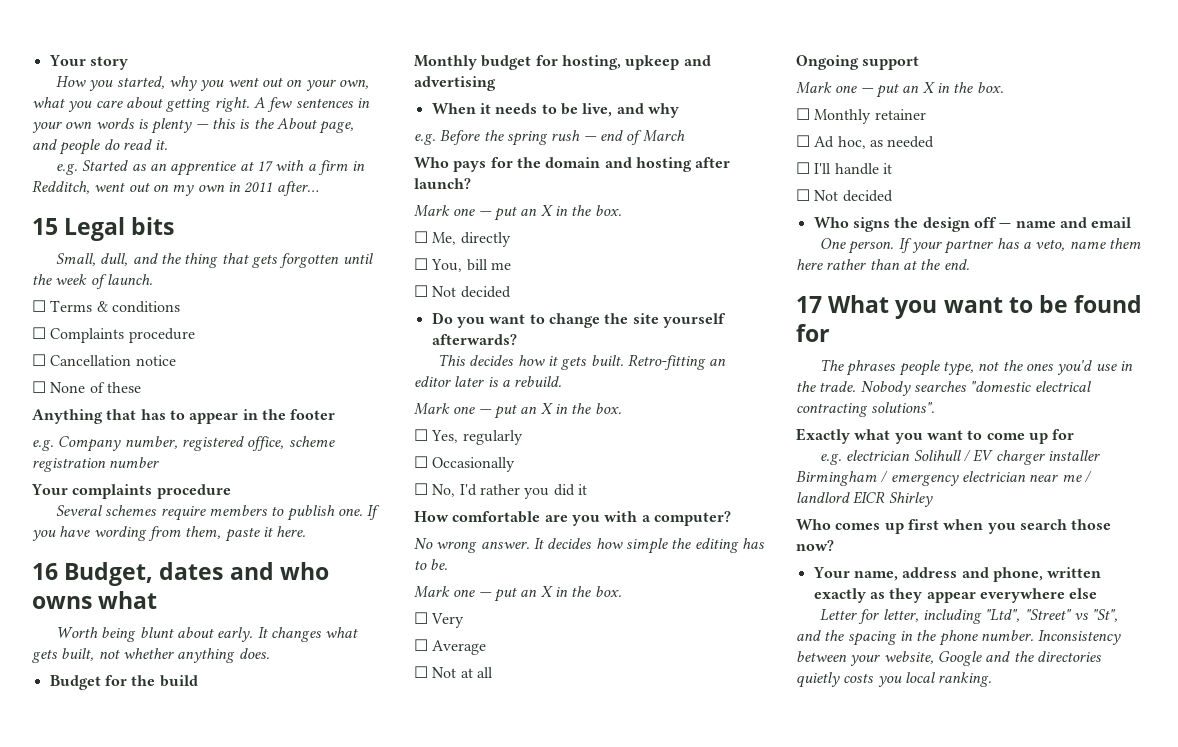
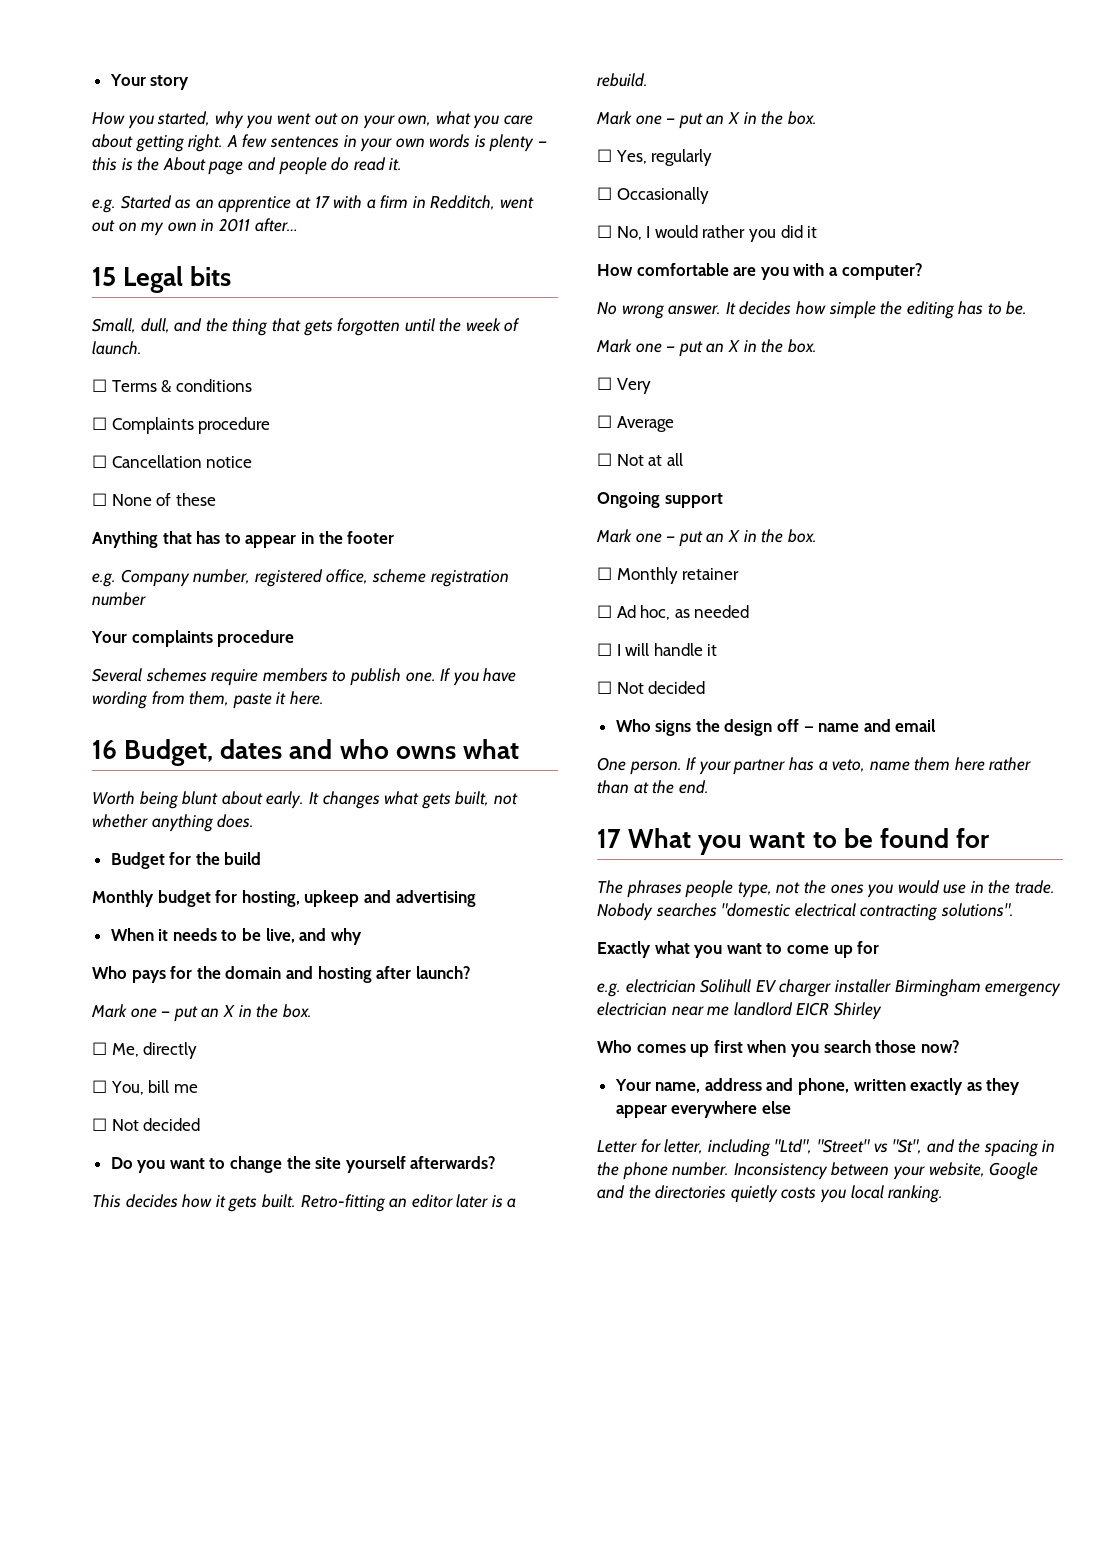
- A few sentences in your own words is plenty — this is the About page, and people do read it.
+ A few sentences in your own words is plenty — this is the About page and people do read it.
- e.g. Before the spring rush — end of March
- ☐ No, I'd rather you did it
+ ☐ No, I would rather you did it
- ☐ I'll handle it
+ ☐ I will handle it
- The phrases people type, not the ones you'd use in the trade.
+ The phrases people type, not the ones you would use in the trade.
- e.g. electrician Solihull / EV charger installer Birmingham / emergency electrician near me / landlord EICR Shirley
+ e.g. electrician Solihull EV charger installer Birmingham emergency electrician near me landlord EICR Shirley

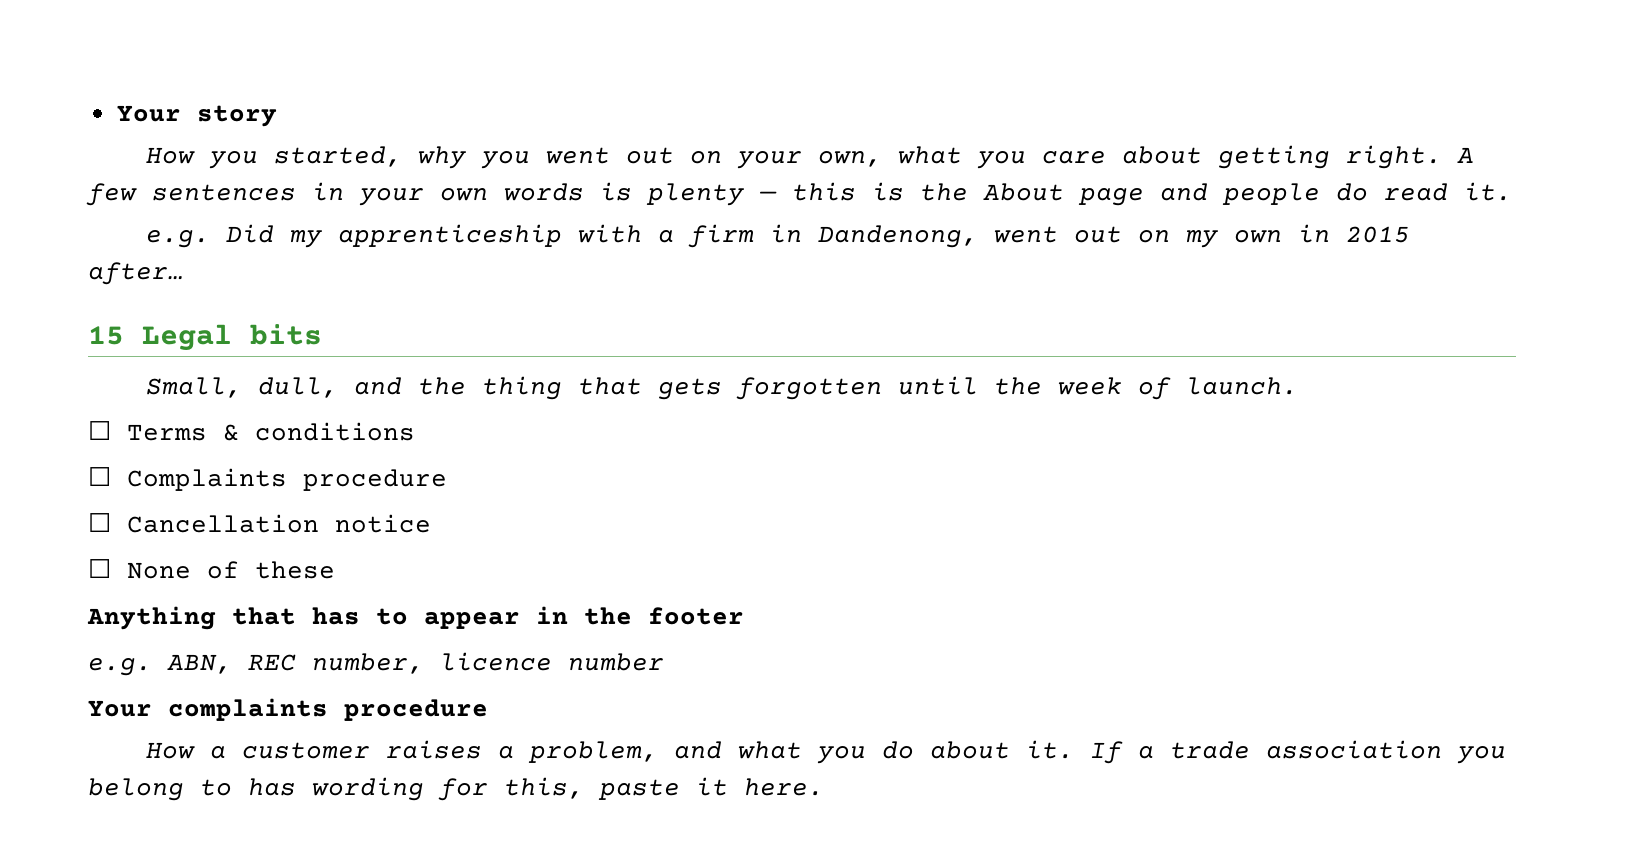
- e.g. Started as an apprentice at 17 with a firm in Redditch, went out on my own in 2011 after…
+ e.g. Did my apprenticeship with a firm in Dandenong, went out on my own in 2015 after…
- e.g. Company number, registered office, scheme registration number
+ e.g. ABN, REC number, licence number
  Your complaints procedure
- Several schemes require members to publish one. If you have wording from them, paste it here.
- 16 Budget, dates and who owns what
- Worth being blunt about early. It changes what gets built, not whether anything does.
- Budget for the build
- Monthly budget for hosting, upkeep and advertising
- When it needs to be live, and why
- Who pays for the domain and hosting after launch?
- Mark one — put an X in the box.
- ☐ Me, directly
- ☐ You, bill me
- ☐ Not decided
- Do you want to change the site yourself afterwards?
- This decides how it gets built. Retro-fitting an editor later is a rebuild.
- Mark one — put an X in the box.
- ☐ Yes, regularly
- ☐ Occasionally
- ☐ No, I would rather you did it
- How comfortable are you with a computer?
- No wrong answer. It decides how simple the editing has to be.
- Mark one — put an X in the box.
- ☐ Very
- ☐ Average
- ☐ Not at all
- Ongoing support
- Mark one — put an X in the box.
- ☐ Monthly retainer
- ☐ Ad hoc, as needed
- ☐ I will handle it
- ☐ Not decided
- Who signs the design off — name and email
- One person. If your partner has a veto, name them here rather than at the end.
- 17 What you want to be found for
- The phrases people type, not the ones you would use in the trade. Nobody searches "domestic electrical contracting solutions".
- Exactly what you want to come up for
- e.g. electrician Solihull EV charger installer Birmingham emergency electrician near me landlord EICR Shirley
- Who comes up first when you search those now?
- Your name, address and phone, written exactly as they appear everywhere else
- Letter for letter, including "Ltd", "Street" vs "St", and the spacing in the phone number. Inconsistency between your website, Google and the directories quietly costs you local ranking.
+ How a customer raises a problem, and what you do about it. If a trade association you belong to has wording for this, paste it here.

